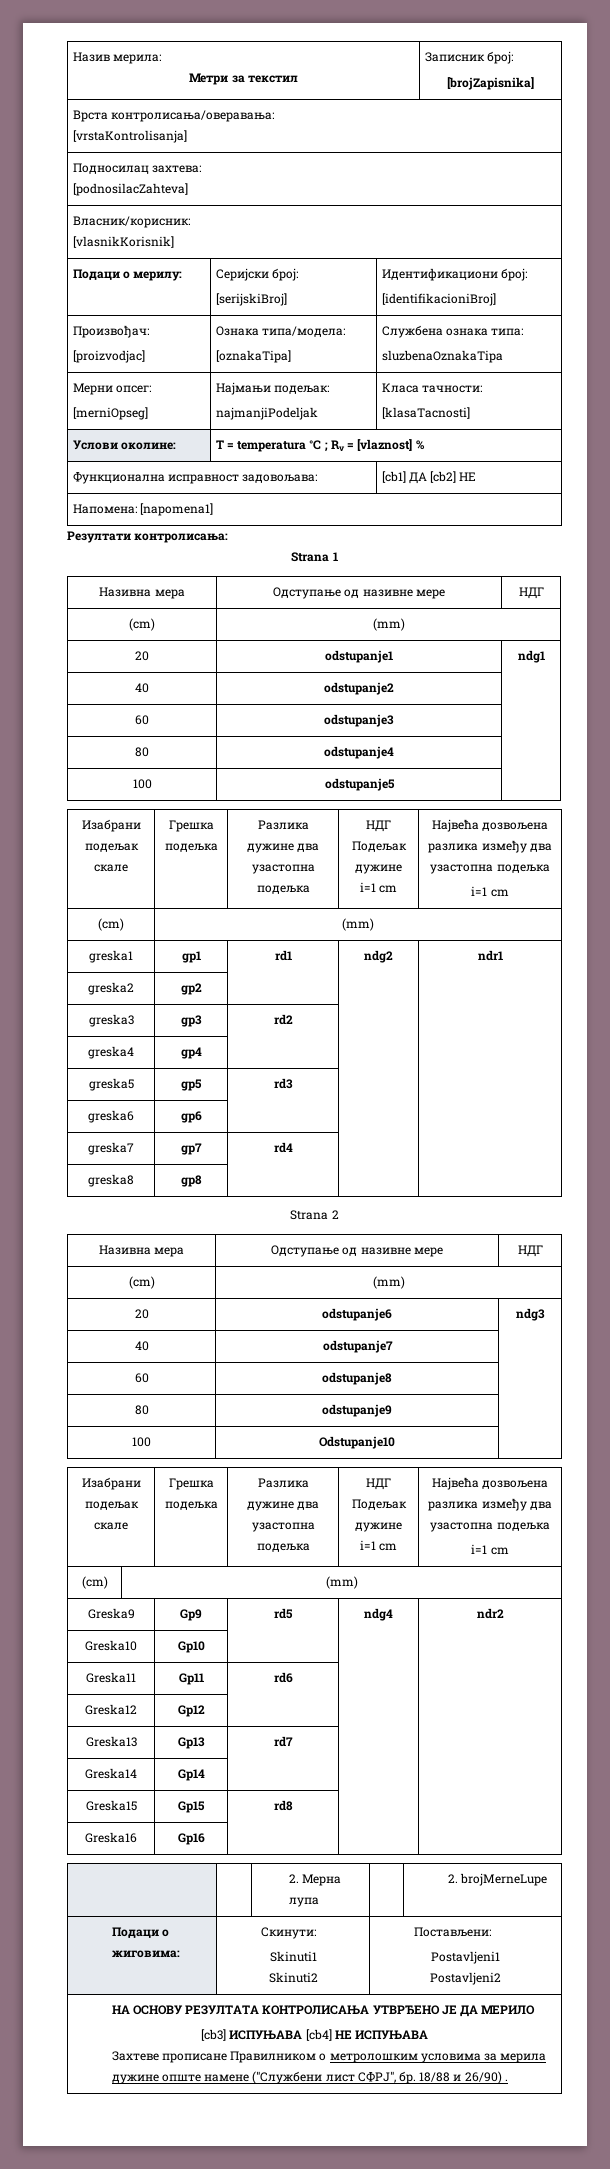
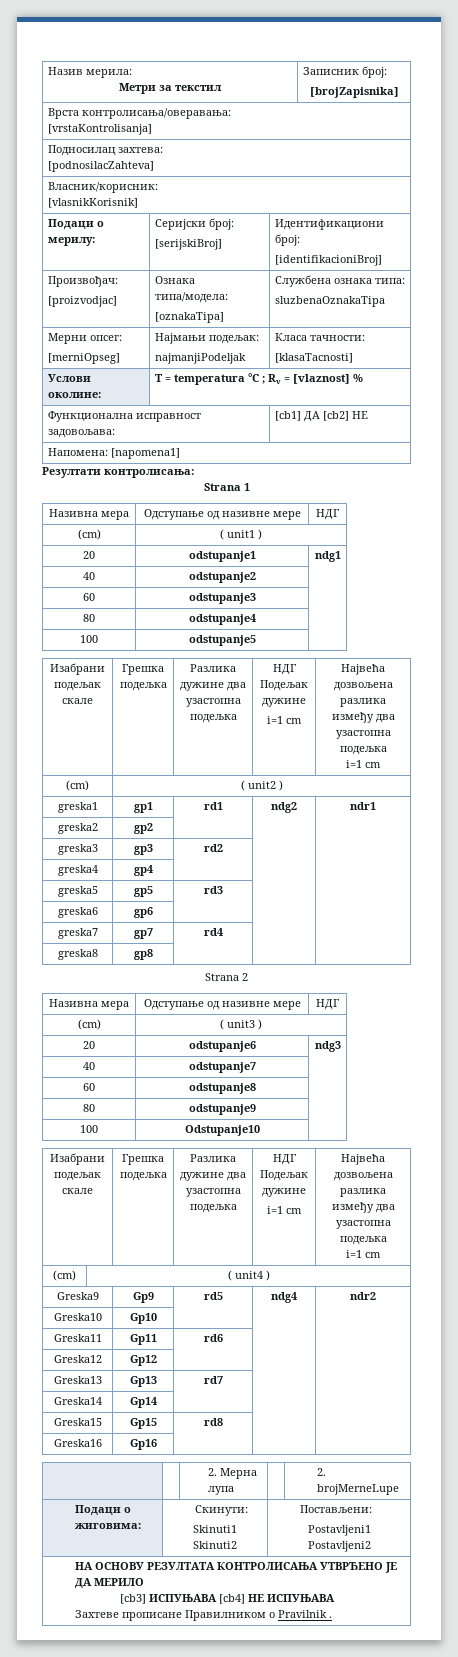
  Strana 1
  Називна мера | Одступање од називне мере | НДГ
- (cm) | (mm)
+ (cm) | ( unit1 )
  100 | odstupanje5 |
  Изабрани подељак скале | Грешка подељка | Разлика дужине два узастопна подељка | НДГ Подељак дужине
  i=1 cm | Највећа дозвољена разлика између два узастопна подељка
  i=1 cm
- (cm) | (mm)
+ (cm) | ( unit2 )
  Strana 2
  Називна мера | Одступање од називне мере | НДГ
- (cm) | (mm)
+ (cm) | ( unit3 )
  100 | Odstupanje10 |
  Изабрани подељак скале | Грешка подељка | Разлика дужине два узастопна подељка | НДГ Подељак дужине
  i=1 cm | Највећа дозвољена разлика између два узастопна подељка
  i=1 cm
- (cm) | (mm)
+ (cm) | ( unit4 )
  НА ОСНОВУ РЕЗУЛТАТА КОНТРОЛИСАЊА УТВРЂЕНО ЈЕ ДА МЕРИЛО
  [cb3] ИСПУЊАВА [cb4] НЕ ИСПУЊАВА
- Захтеве прописане Правилником o метролошким условима за мерила дужине опште намене ("Службени лист СФРЈ", бр. 18/88 и 26/90) .
+ Захтеве прописане Правилником o Pravilnik .

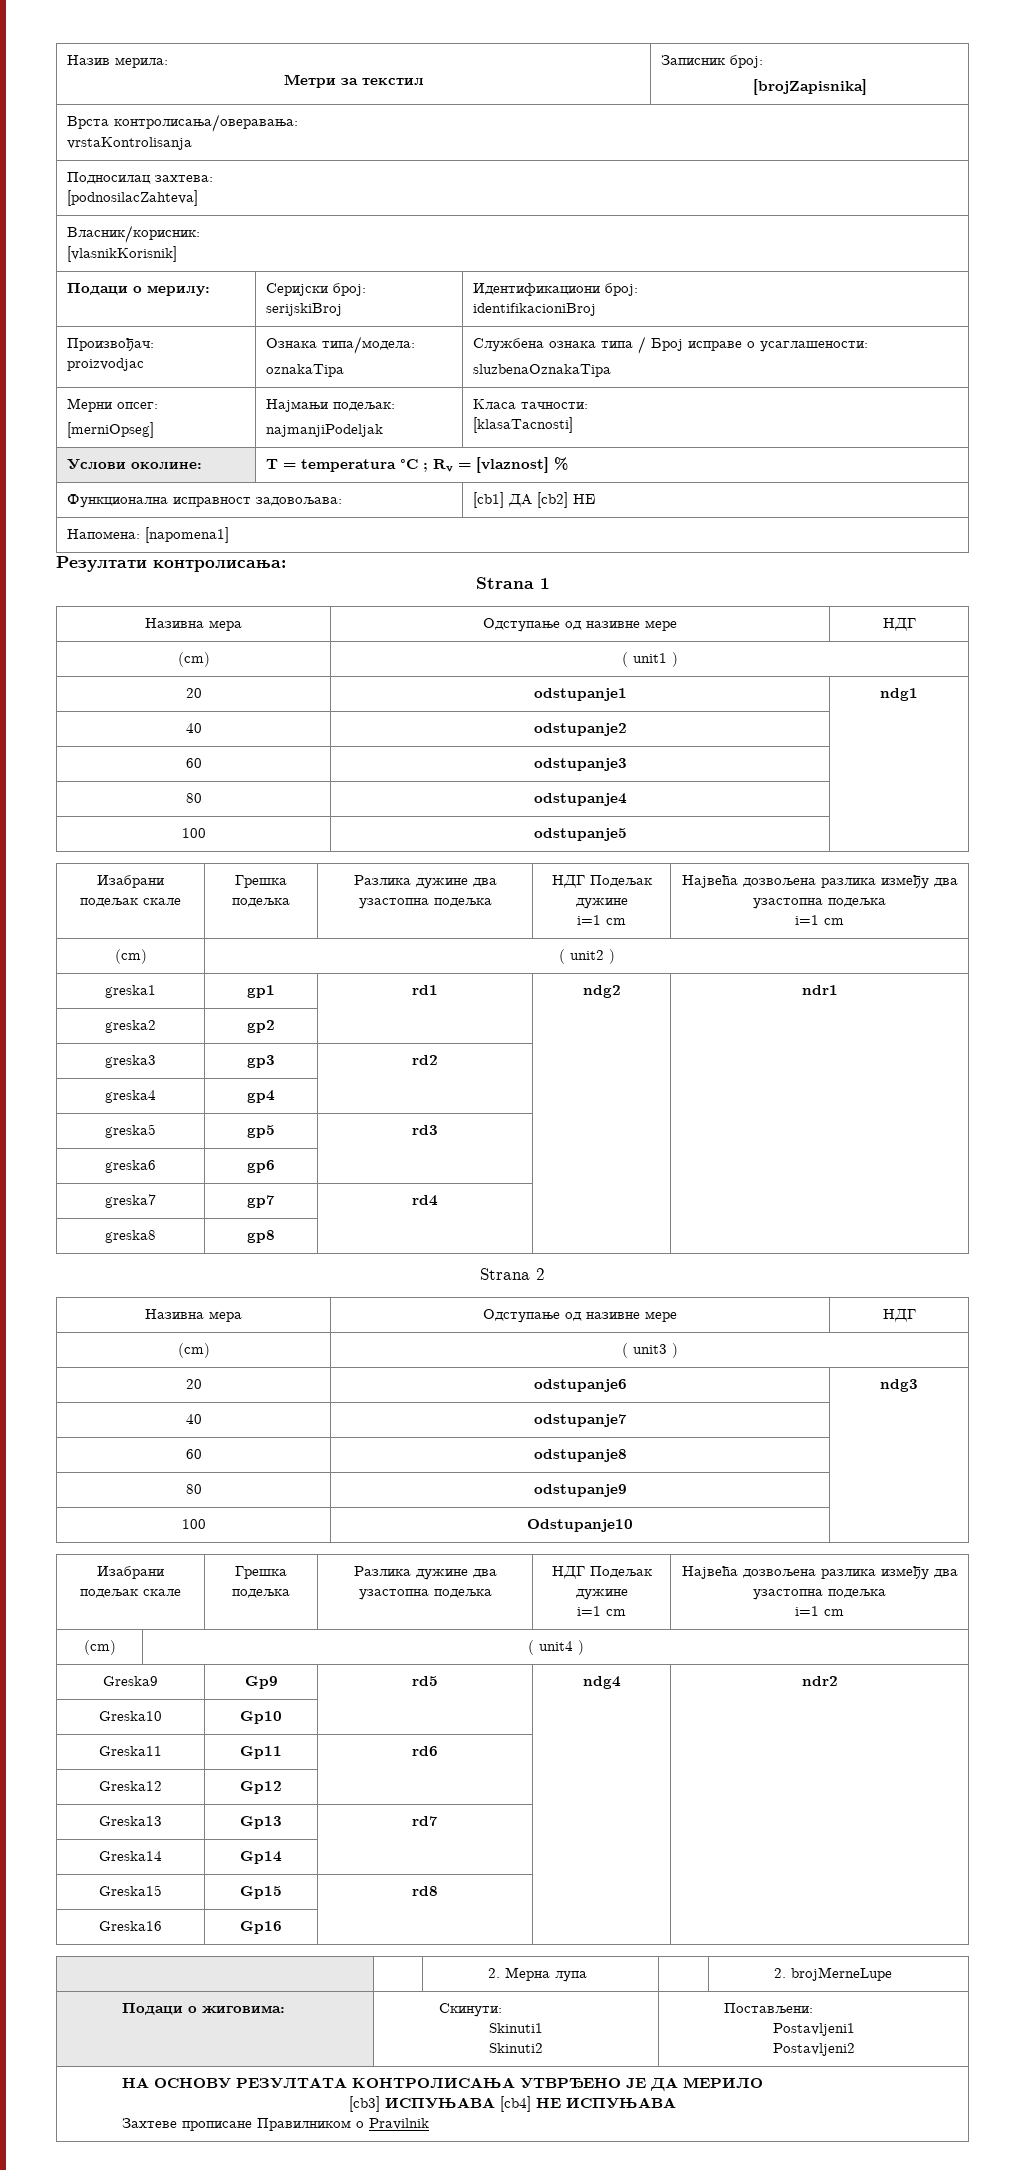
  Врста контролисања/оверавања:
- [vrstaKontrolisanja]
+ vrstaKontrolisanja
  Подаци о мерилу: | Серијски број:
- [serijskiBroj] | Идентификациони број:
- [identifikacioniBroj]
+ serijskiBroj | Идентификациони број:
+ identifikacioniBroj
  Произвођач:
- [proizvodjac] | Ознака типа/модела:
- [oznakaTipa] | Службена ознака типа:
+ proizvodjac | Ознака типа/модела:
+ oznakaTipa | Службена ознака типа / Број исправе о усаглашености:
  НА ОСНОВУ РЕЗУЛТАТА КОНТРОЛИСАЊА УТВРЂЕНО ЈЕ ДА МЕРИЛО
  [cb3] ИСПУЊАВА [cb4] НЕ ИСПУЊАВА
- Захтеве прописане Правилником o Pravilnik .
+ Захтеве прописане Правилником o Pravilnik

